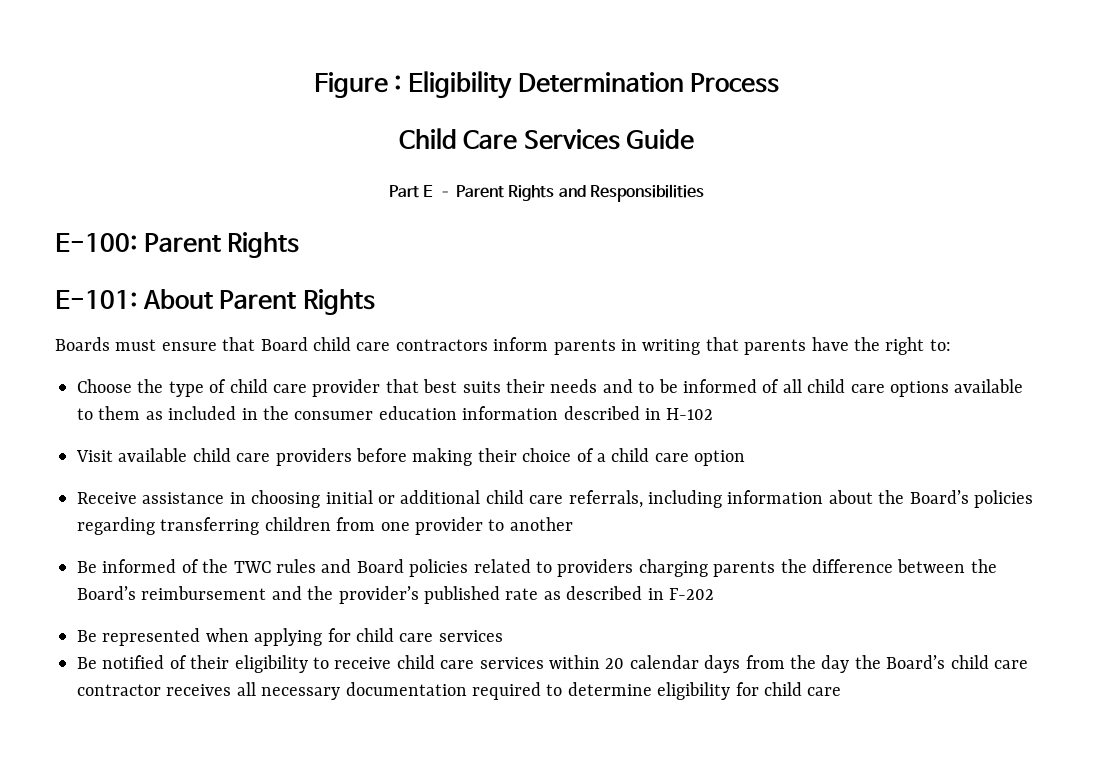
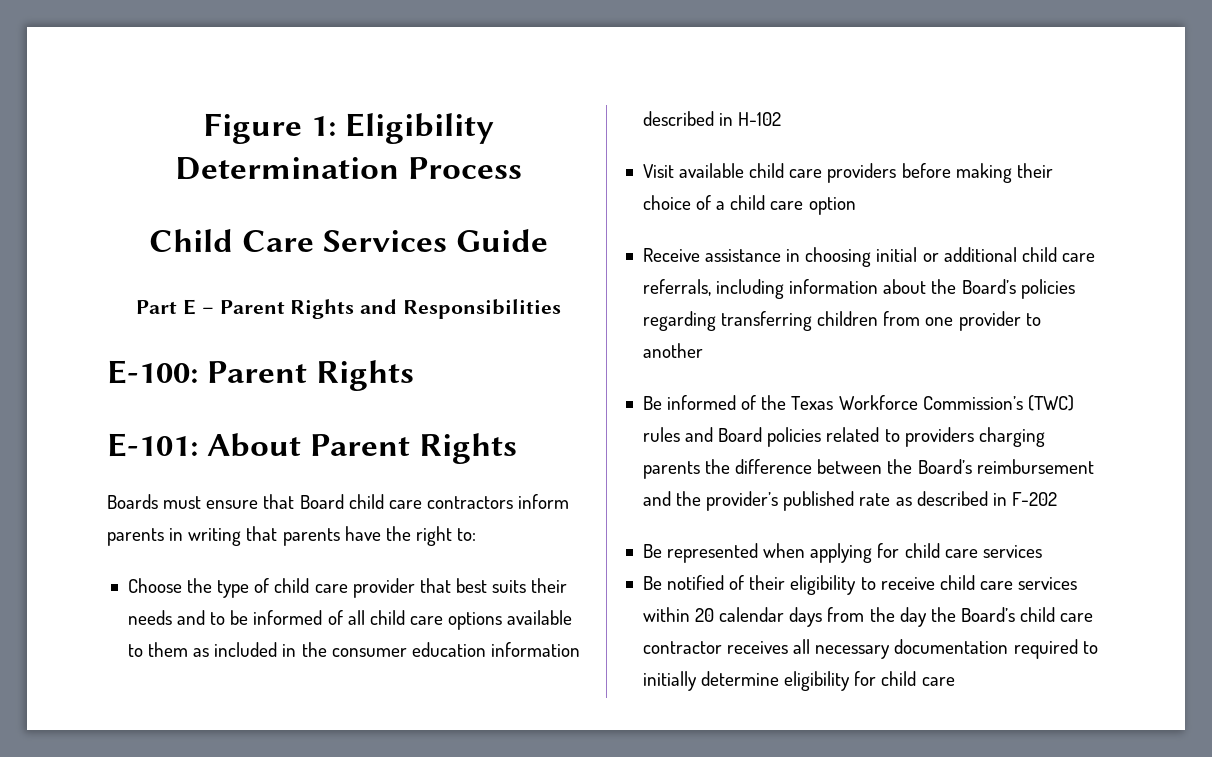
- Figure : Eligibility Determination Process
+ Figure 1: Eligibility Determination Process
- Be informed of the TWC rules and Board policies related to providers charging parents the difference between the Board’s reimbursement and the provider’s published rate as described in F-202
+ Be informed of the Texas Workforce Commission’s (TWC) rules and Board policies related to providers charging parents the difference between the Board’s reimbursement and the provider’s published rate as described in F-202
- Be notified of their eligibility to receive child care services within 20 calendar days from the day the Board’s child care contractor receives all necessary documentation required to determine eligibility for child care
+ Be notified of their eligibility to receive child care services within 20 calendar days from the day the Board’s child care contractor receives all necessary documentation required to initially determine eligibility for child care

